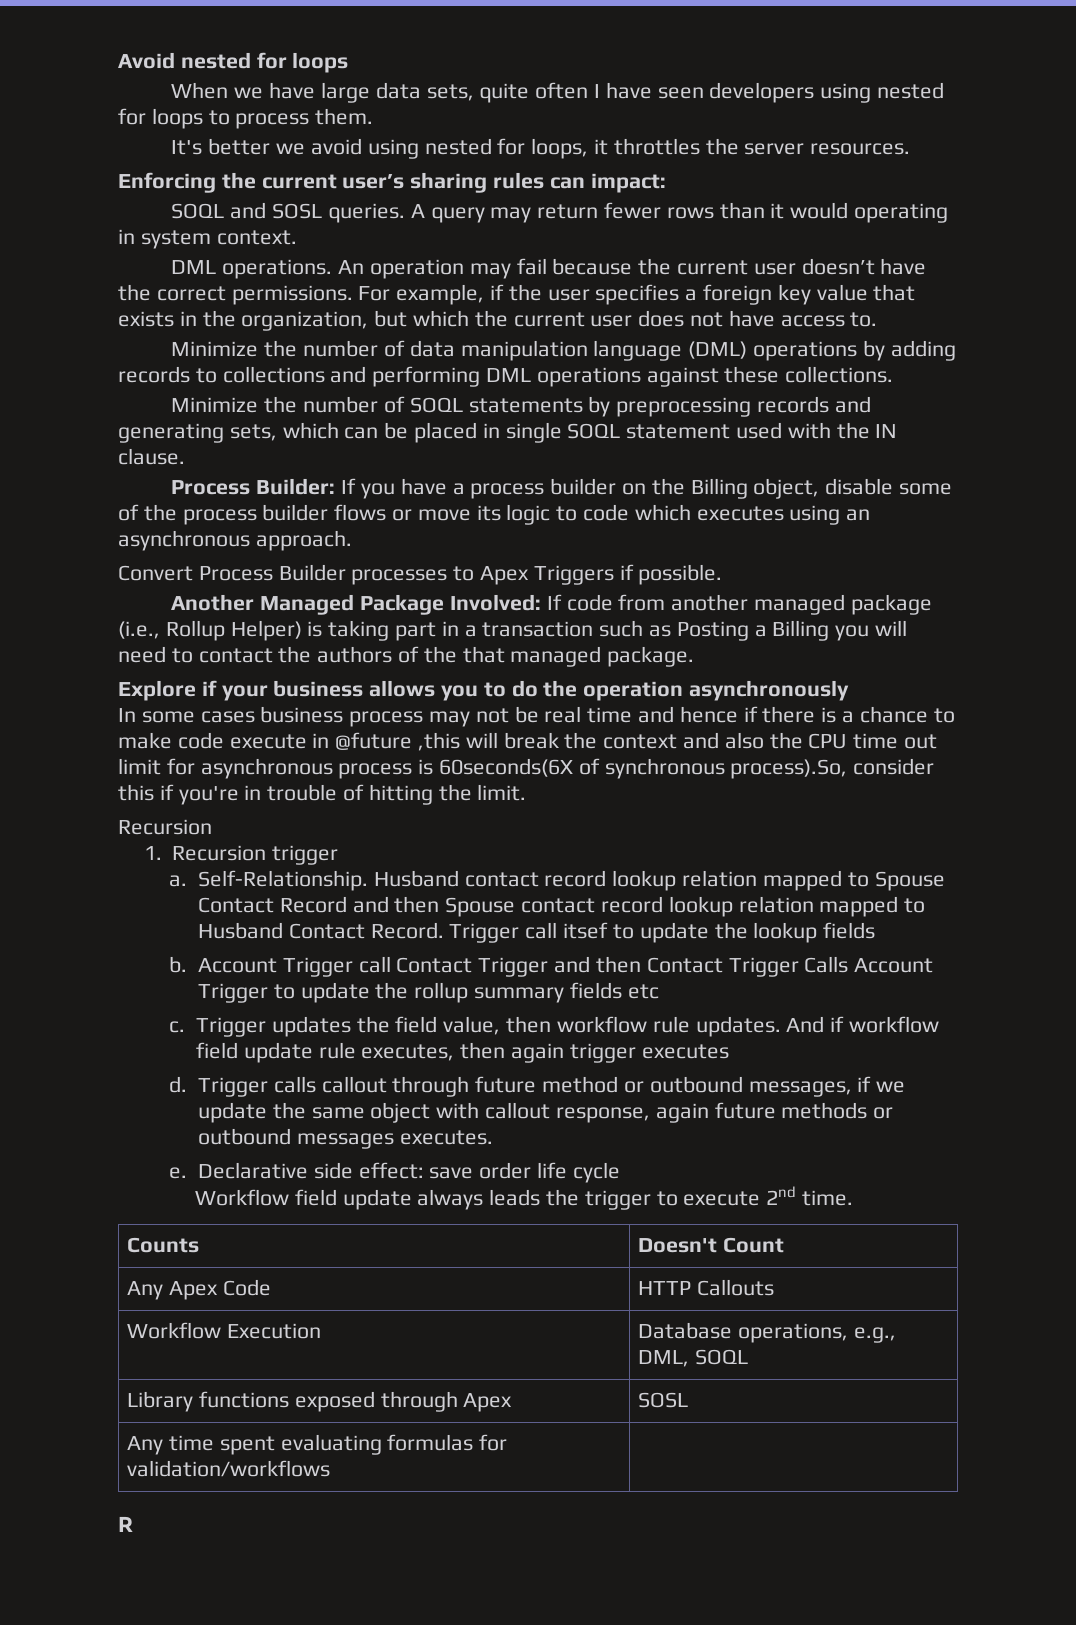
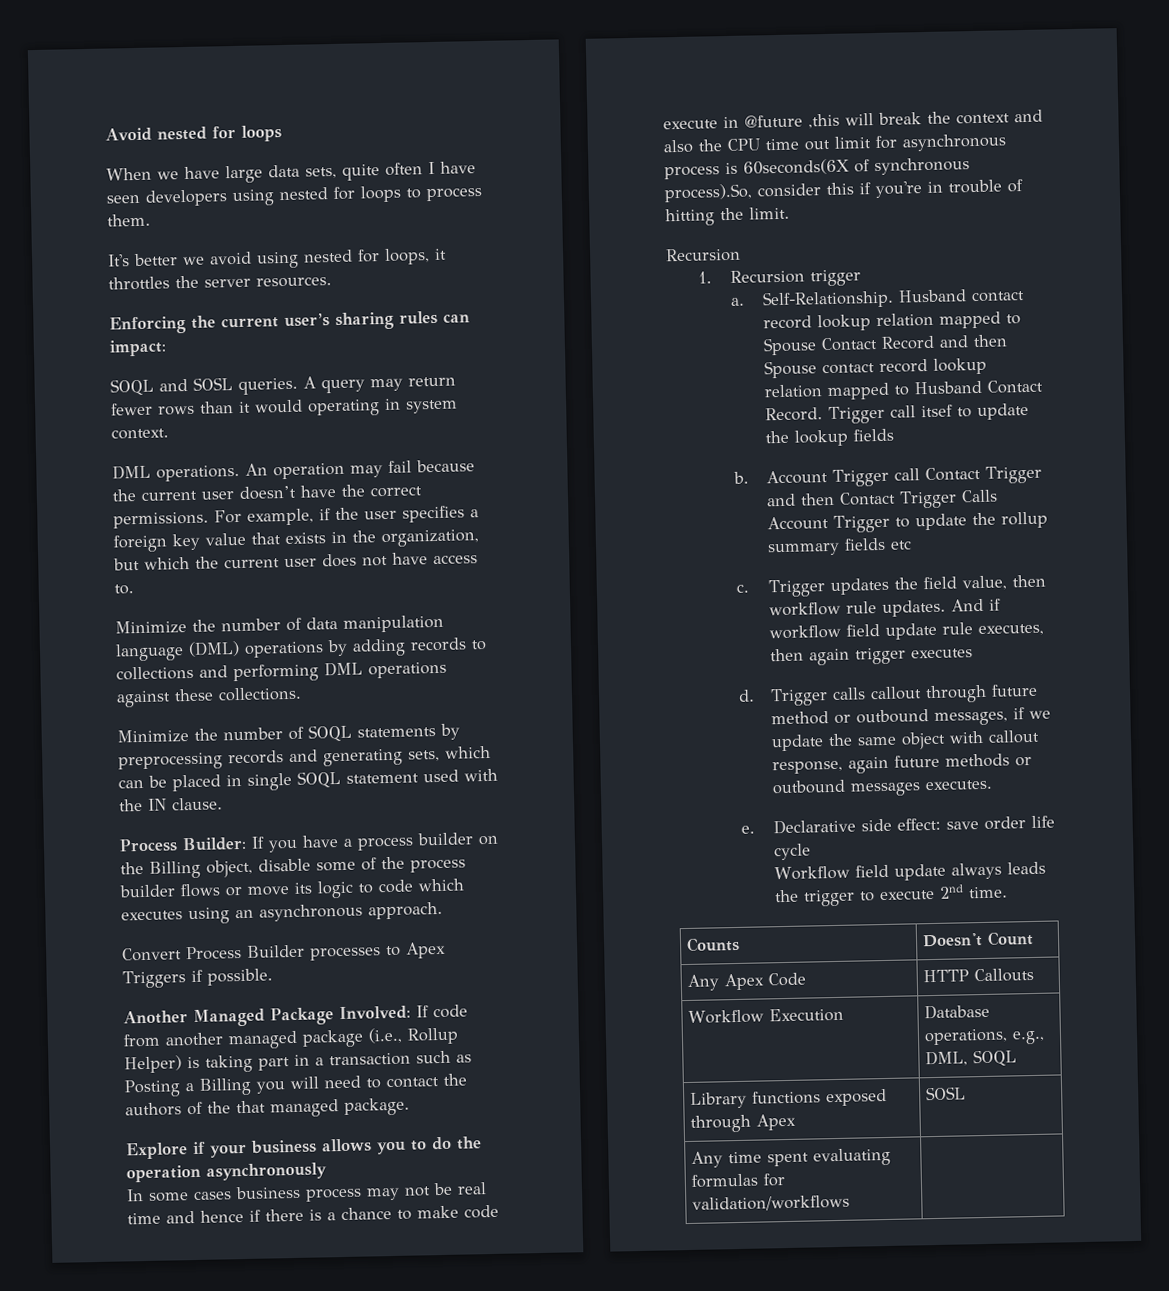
- R

